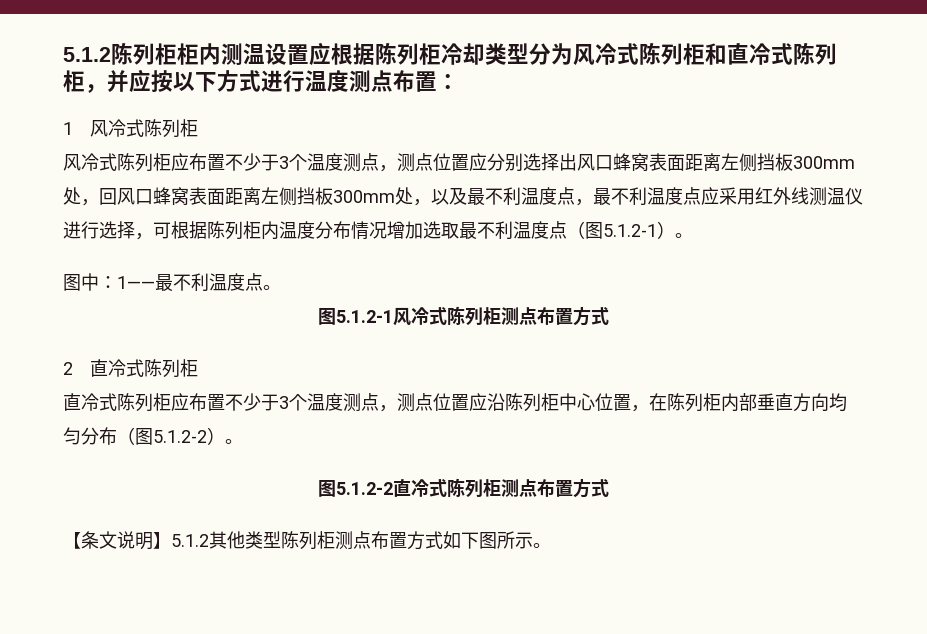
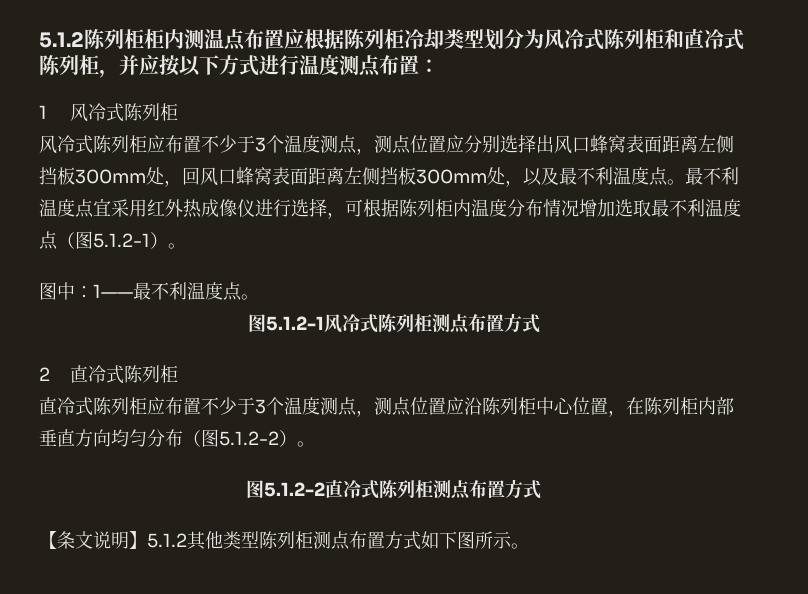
- 5.1.2陈列柜柜内测温设置应根据陈列柜冷却类型分为风冷式陈列柜和直冷式陈列柜，并应按以下方式进行温度测点布置：
+ 5.1.2陈列柜柜内测温点布置应根据陈列柜冷却类型划分为风冷式陈列柜和直冷式陈列柜，并应按以下方式进行温度测点布置：
- 风冷式陈列柜应布置不少于3个温度测点，测点位置应分别选择出风口蜂窝表面距离左侧挡板300mm处，回风口蜂窝表面距离左侧挡板300mm处，以及最不利温度点，最不利温度点应采用红外线测温仪进行选择，可根据陈列柜内温度分布情况增加选取最不利温度点（图5.1.2-1）。
+ 风冷式陈列柜应布置不少于3个温度测点，测点位置应分别选择出风口蜂窝表面距离左侧挡板300mm处，回风口蜂窝表面距离左侧挡板300mm处，以及最不利温度点。最不利温度点宜采用红外热成像仪进行选择，可根据陈列柜内温度分布情况增加选取最不利温度点（图5.1.2-1）。

